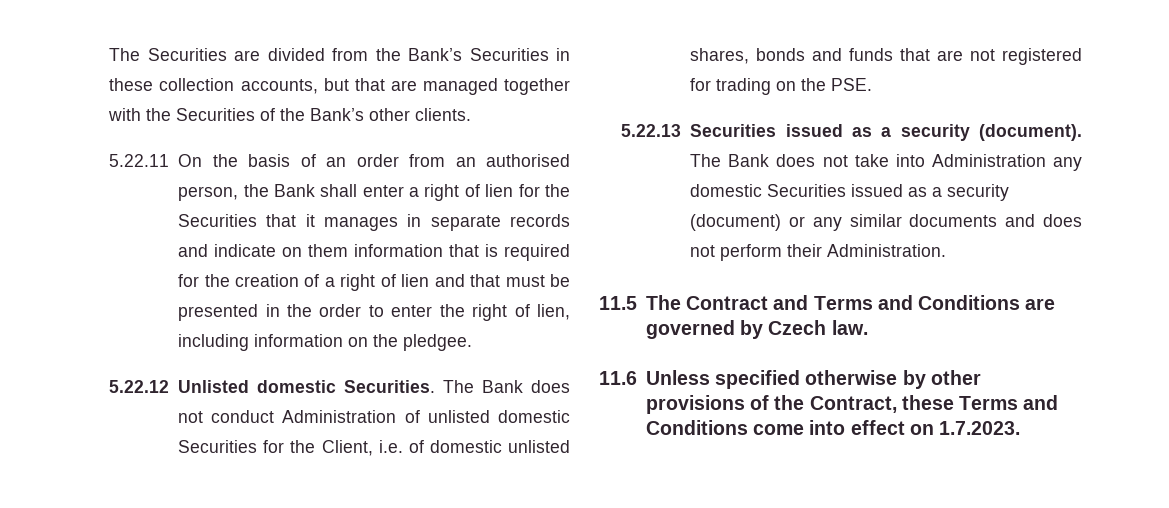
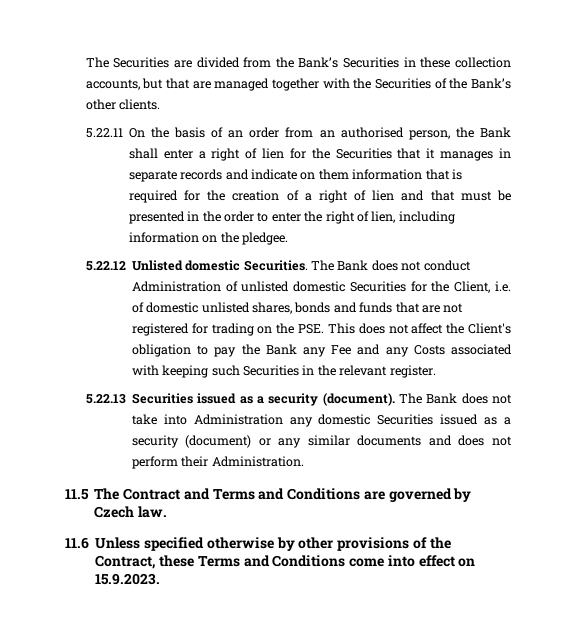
- The Bank does not conduct Administration of unlisted domestic Securities for the Client, i.e. of domestic unlisted shares, bonds and funds that are not registered for trading on the PSE.
+ The Bank does not conduct Administration of unlisted domestic Securities for the Client, i.e. of domestic unlisted shares, bonds and funds that are not registered for trading on the PSE. This does not affect the Client's obligation to pay the Bank any Fee and any Costs associated with keeping such Securities in the relevant register.
- 11.6 Unless specified otherwise by other provisions of the Contract, these Terms and Conditions come into effect on 1.7.2023.
+ 11.6 Unless specified otherwise by other provisions of the Contract, these Terms and Conditions come into effect on 15.9.2023.

